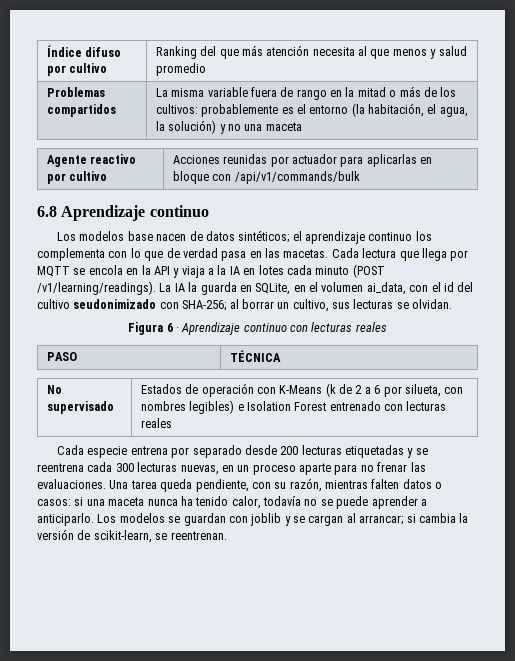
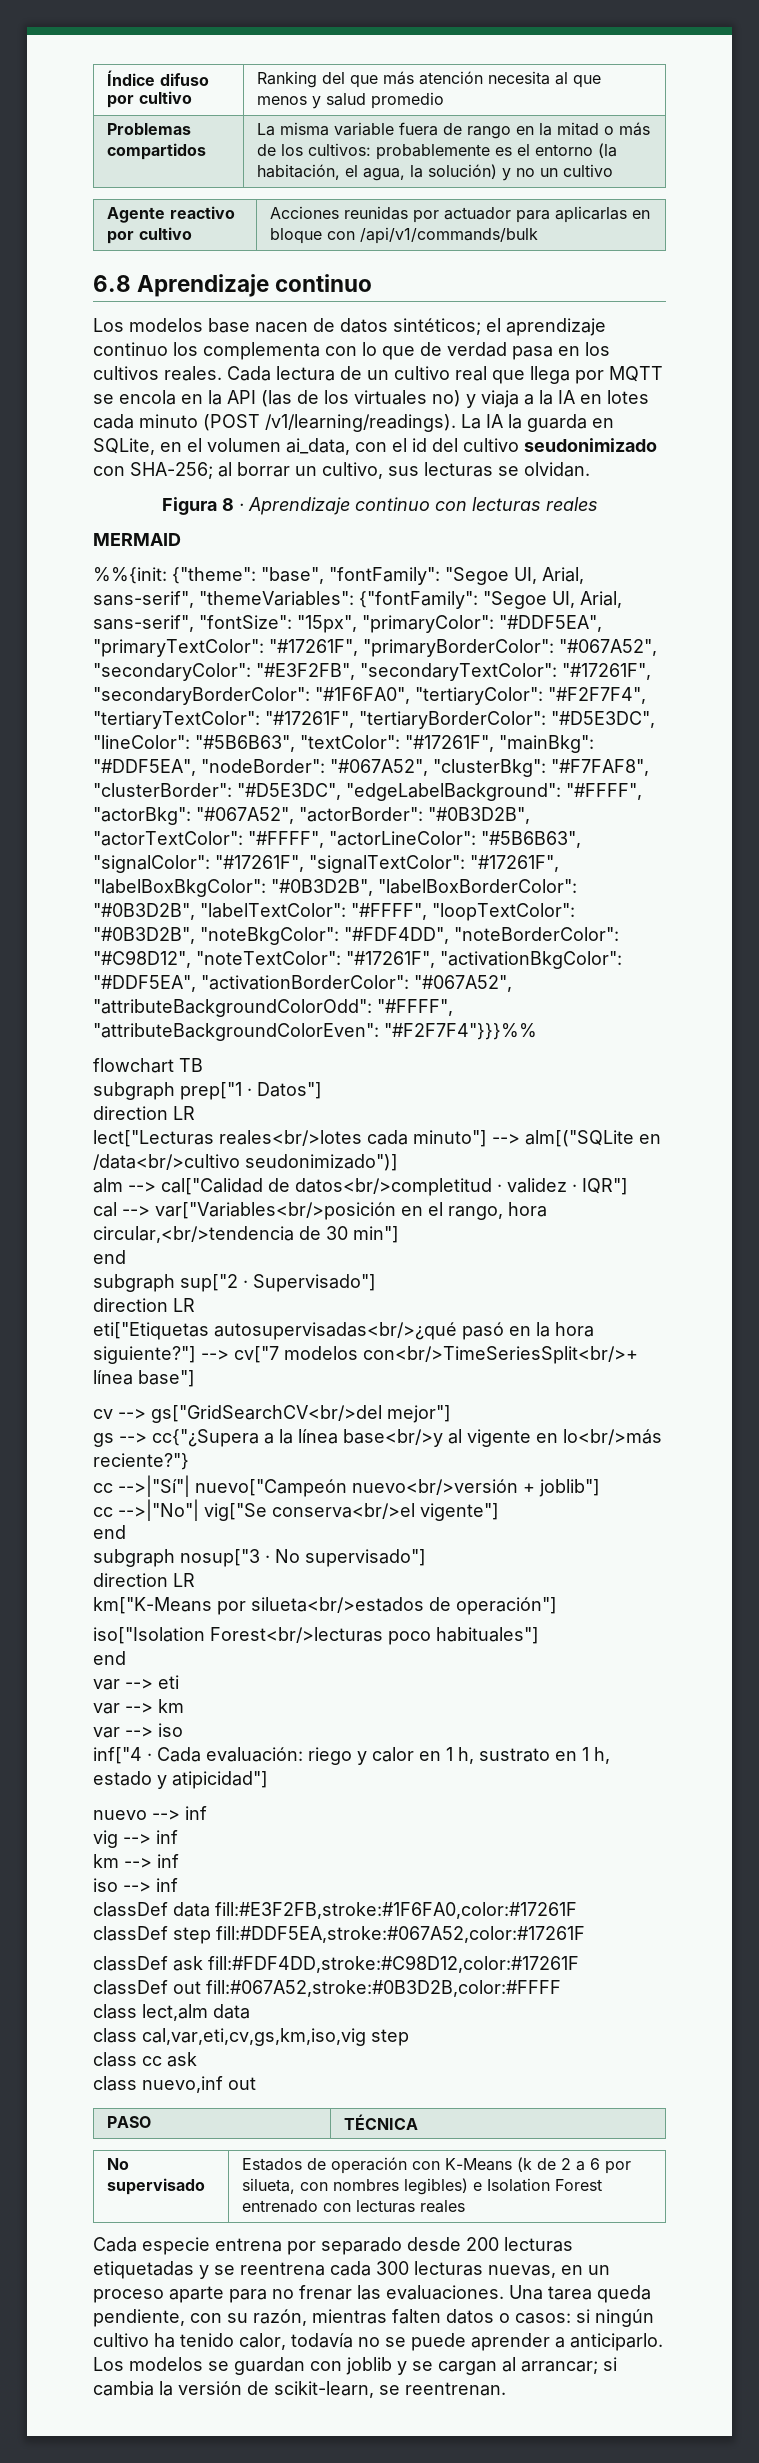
- Problemas compartidos | La misma variable fuera de rango en la mitad o más de los cultivos: probablemente es el entorno (la habitación, el agua, la solución) y no una maceta
+ Problemas compartidos | La misma variable fuera de rango en la mitad o más de los cultivos: probablemente es el entorno (la habitación, el agua, la solución) y no un cultivo
- Los modelos base nacen de datos sintéticos; el aprendizaje continuo los complementa con lo que de verdad pasa en las macetas. Cada lectura que llega por MQTT se encola en la API y viaja a la IA en lotes cada minuto (POST /v1/learning/readings).
+ Los modelos base nacen de datos sintéticos; el aprendizaje continuo los complementa con lo que de verdad pasa en los cultivos reales. Cada lectura de un cultivo real que llega por MQTT se encola en la API (las de los virtuales no) y viaja a la IA en lotes cada minuto (POST /v1/learning/readings).
- Figura 6 · Aprendizaje continuo con lecturas reales
+ Figura 8 · Aprendizaje continuo con lecturas reales
+ MERMAID
+ %%{init: {"theme": "base", "fontFamily": "Segoe UI, Arial, sans-serif", "themeVariables": {"fontFamily": "Segoe UI, Arial, sans-serif", "fontSize": "15px", "primaryColor": "#DDF5EA", "primaryTextColor": "#17261F", "primaryBorderColor": "#067A52", "secondaryColor": "#E3F2FB", "secondaryTextColor": "#17261F", "secondaryBorderColor": "#1F6FA0", "tertiaryColor": "#F2F7F4", "tertiaryTextColor": "#17261F", "tertiaryBorderColor": "#D5E3DC", "lineColor": "#5B6B63", "textColor": "#17261F", "mainBkg": "#DDF5EA", "nodeBorder": "#067A52", "clusterBkg": "#F7FAF8", "clusterBorder": "#D5E3DC", "edgeLabelBackground": "#FFFF", "actorBkg": "#067A52", "actorBorder": "#0B3D2B", "actorTextColor": "#FFFF", "actorLineColor": "#5B6B63", "signalColor": "#17261F", "signalTextColor": "#17261F", "labelBoxBkgColor": "#0B3D2B", "labelBoxBorderColor": "#0B3D2B", "labelTextColor": "#FFFF", "loopTextColor": "#0B3D2B", "noteBkgColor": "#FDF4DD", "noteBorderColor": "#C98D12", "noteTextColor": "#17261F", "activationBkgColor": "#DDF5EA", "activationBorderColor": "#067A52", "attributeBackgroundColorOdd": "#FFFF", "attributeBackgroundColorEven": "#F2F7F4"}}}%%
+ flowchart TB
+ subgraph prep["1 · Datos"]
+ direction LR
+ lect["Lecturas reales<br/>lotes cada minuto"] --> alm[("SQLite en /data<br/>cultivo seudonimizado")]
+ alm --> cal["Calidad de datos<br/>completitud · validez · IQR"]
+ cal --> var["Variables<br/>posición en el rango, hora circular,<br/>tendencia de 30 min"]
+ end
+ subgraph sup["2 · Supervisado"]
+ direction LR
+ eti["Etiquetas autosupervisadas<br/>¿qué pasó en la hora siguiente?"] --> cv["7 modelos con<br/>TimeSeriesSplit<br/>+ línea base"]
+ cv --> gs["GridSearchCV<br/>del mejor"]
+ gs --> cc{"¿Supera a la línea base<br/>y al vigente en lo<br/>más reciente?"}
+ cc -->|"Sí"| nuevo["Campeón nuevo<br/>versión + joblib"]
+ cc -->|"No"| vig["Se conserva<br/>el vigente"]
+ end
+ subgraph nosup["3 · No supervisado"]
+ direction LR
+ km["K-Means por silueta<br/>estados de operación"]
+ iso["Isolation Forest<br/>lecturas poco habituales"]
+ end
+ var --> eti
+ var --> km
+ var --> iso
+ inf["4 · Cada evaluación: riego y calor en 1 h, sustrato en 1 h, estado y atipicidad"]
+ nuevo --> inf
+ vig --> inf
+ km --> inf
+ iso --> inf
+ classDef data fill:#E3F2FB,stroke:#1F6FA0,color:#17261F
+ classDef step fill:#DDF5EA,stroke:#067A52,color:#17261F
+ classDef ask fill:#FDF4DD,stroke:#C98D12,color:#17261F
+ classDef out fill:#067A52,stroke:#0B3D2B,color:#FFFF
+ class lect,alm data
+ class cal,var,eti,cv,gs,km,iso,vig step
+ class cc ask
+ class nuevo,inf out
- Una tarea queda pendiente, con su razón, mientras falten datos o casos: si una maceta nunca ha tenido calor, todavía no se puede aprender a anticiparlo.
+ Una tarea queda pendiente, con su razón, mientras falten datos o casos: si ningún cultivo ha tenido calor, todavía no se puede aprender a anticiparlo.

